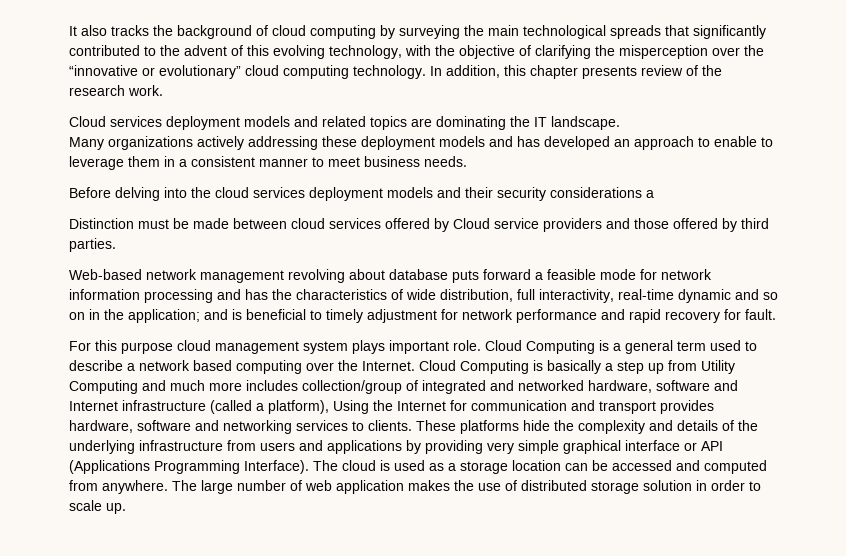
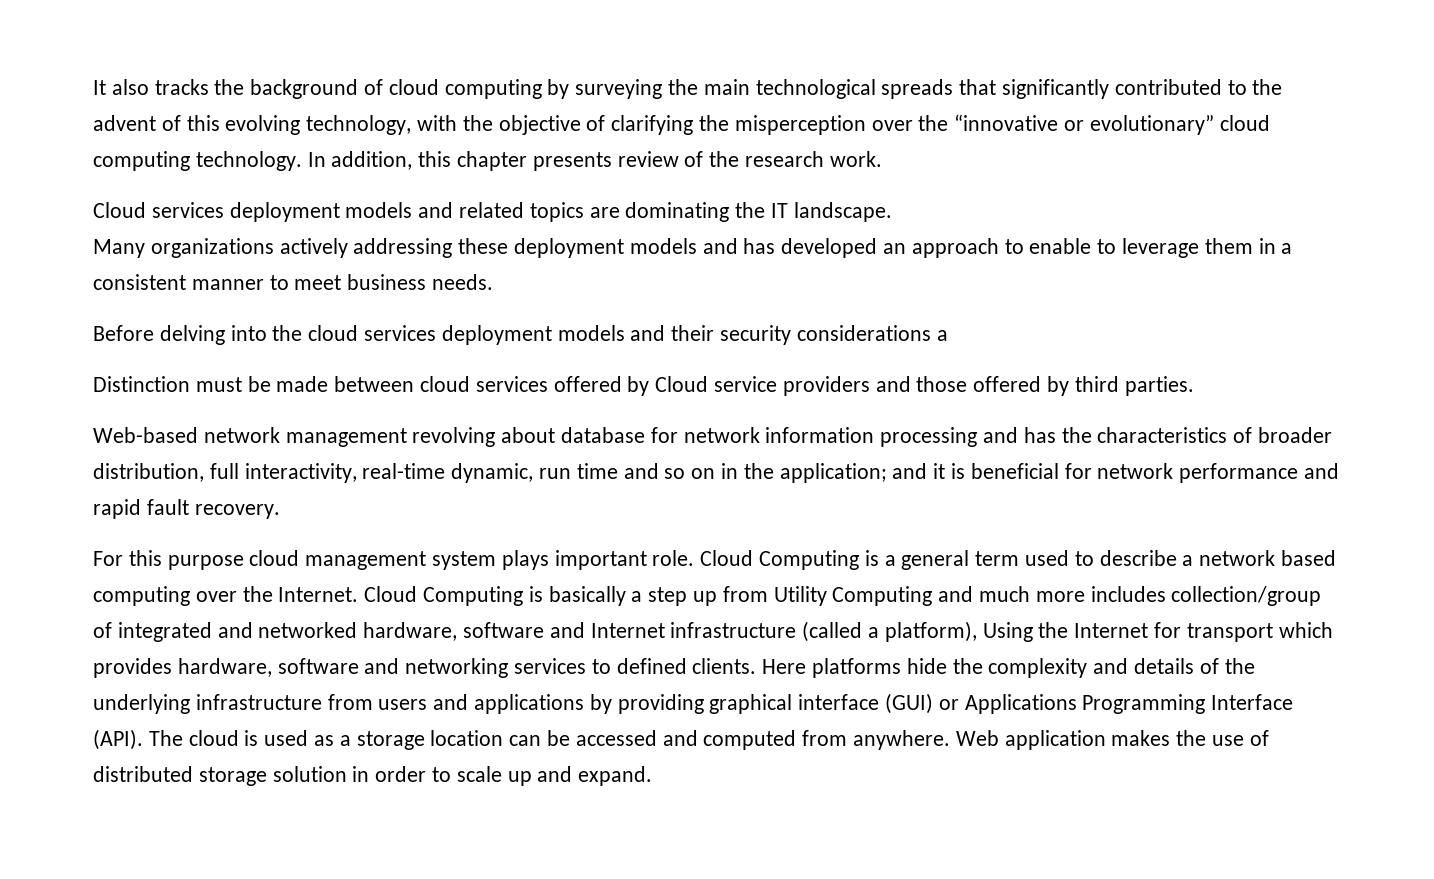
- Web-based network management revolving about database puts forward a feasible mode for network information processing and has the characteristics of wide distribution, full interactivity, real-time dynamic and so on in the application; and is beneficial to timely adjustment for network performance and rapid recovery for fault.
+ Web-based network management revolving about database for network information processing and has the characteristics of broader distribution, full interactivity, real-time dynamic, run time and so on in the application; and it is beneficial for network performance and rapid fault recovery.
- Cloud Computing is basically a step up from Utility Computing and much more includes collection/group of integrated and networked hardware, software and Internet infrastructure (called a platform), Using the Internet for communication and transport provides hardware, software and networking services to clients. These platforms hide the complexity and details of the underlying infrastructure from users and applications by providing very simple graphical interface or API (Applications Programming Interface).
+ Cloud Computing is basically a step up from Utility Computing and much more includes collection/group of integrated and networked hardware, software and Internet infrastructure (called a platform), Using the Internet for transport which provides hardware, software and networking services to defined clients. Here platforms hide the complexity and details of the underlying infrastructure from users and applications by providing graphical interface (GUI) or Applications Programming Interface (API).
- The large number of web application makes the use of distributed storage solution in order to scale up.
+ Web application makes the use of distributed storage solution in order to scale up and expand.

